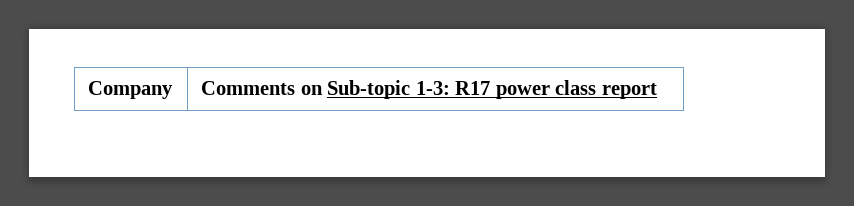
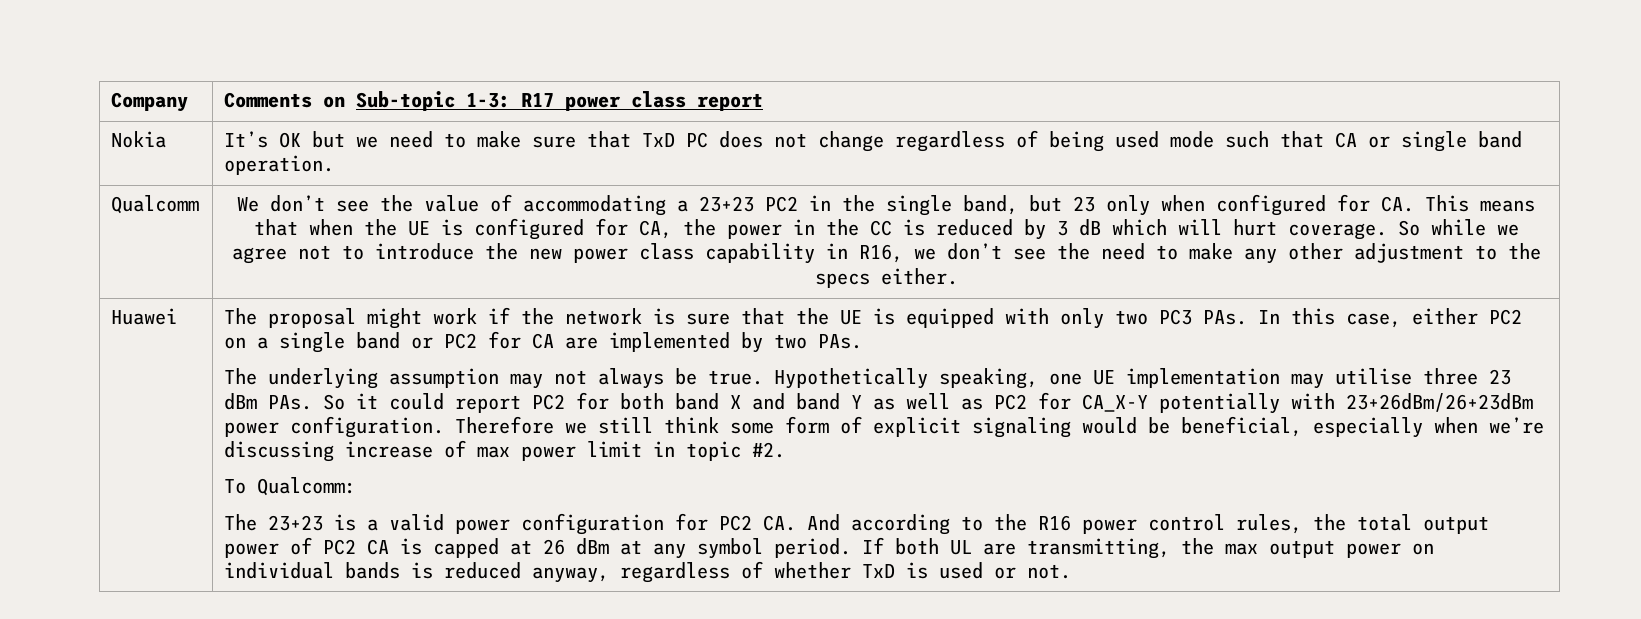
+ Nokia | It’s OK but we need to make sure that TxD PC does not change regardless of being used mode such that CA or single band operation.
+ Qualcomm | We don’t see the value of accommodating a 23+23 PC2 in the single band, but 23 only when configured for CA. This means that when the UE is configured for CA, the power in the CC is reduced by 3 dB which will hurt coverage. So while we agree not to introduce the new power class capability in R16, we don’t see the need to make any other adjustment to the specs either.
+ Huawei | The proposal might work if the network is sure that the UE is equipped with only two PC3 PAs. In this case, either PC2 on a single band or PC2 for CA are implemented by two PAs.
+ The underlying assumption may not always be true. Hypothetically speaking, one UE implementation may utilise three 23 dBm PAs. So it could report PC2 for both band X and band Y as well as PC2 for CA_X-Y potentially with 23+26dBm/26+23dBm power configuration. Therefore we still think some form of explicit signaling would be beneficial, especially when we’re discussing increase of max power limit in topic #2.
+ To Qualcomm:
+ The 23+23 is a valid power configuration for PC2 CA. And according to the R16 power control rules, the total output power of PC2 CA is capped at 26 dBm at any symbol period. If both UL are transmitting, the max output power on individual bands is reduced anyway, regardless of whether TxD is used or not.

